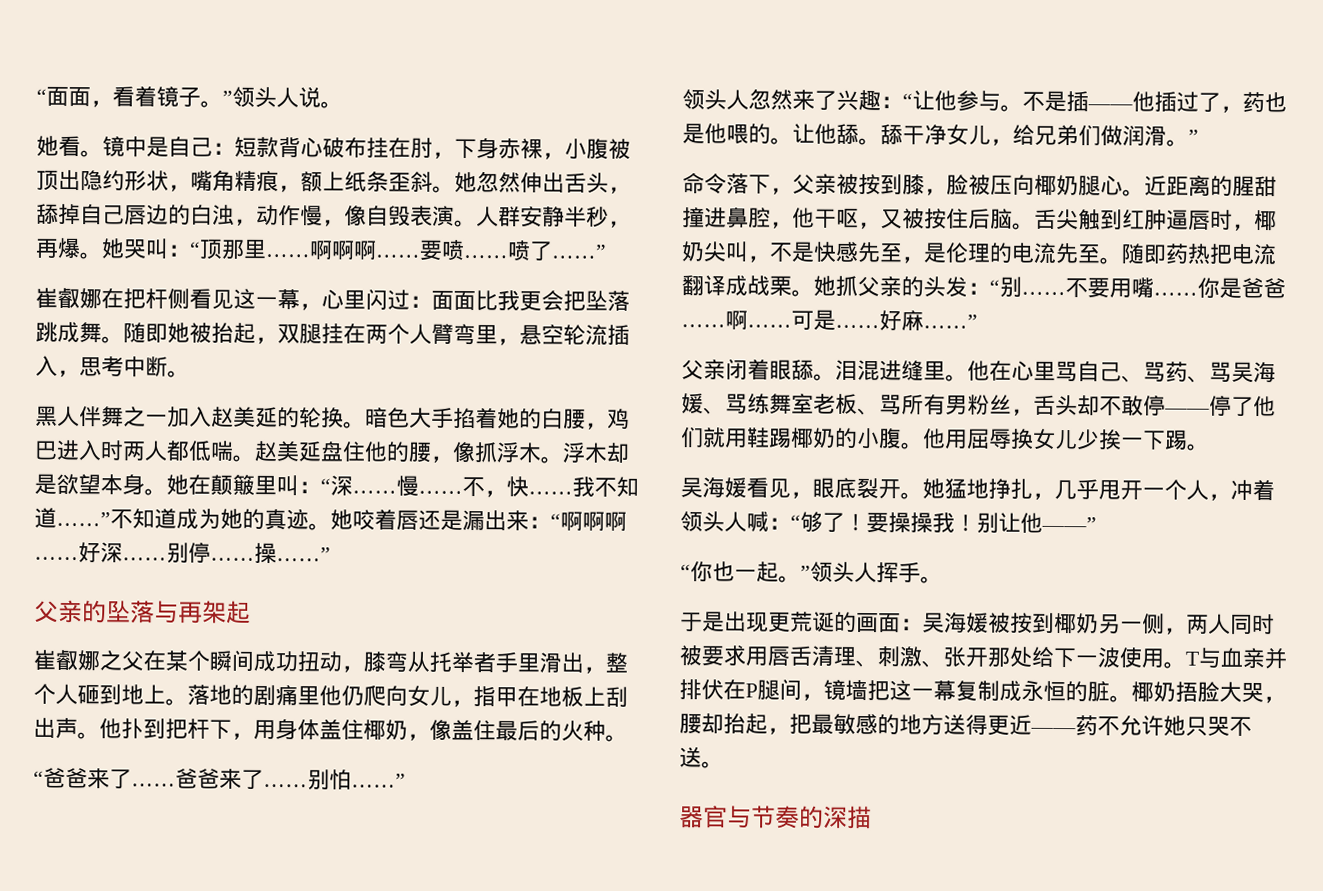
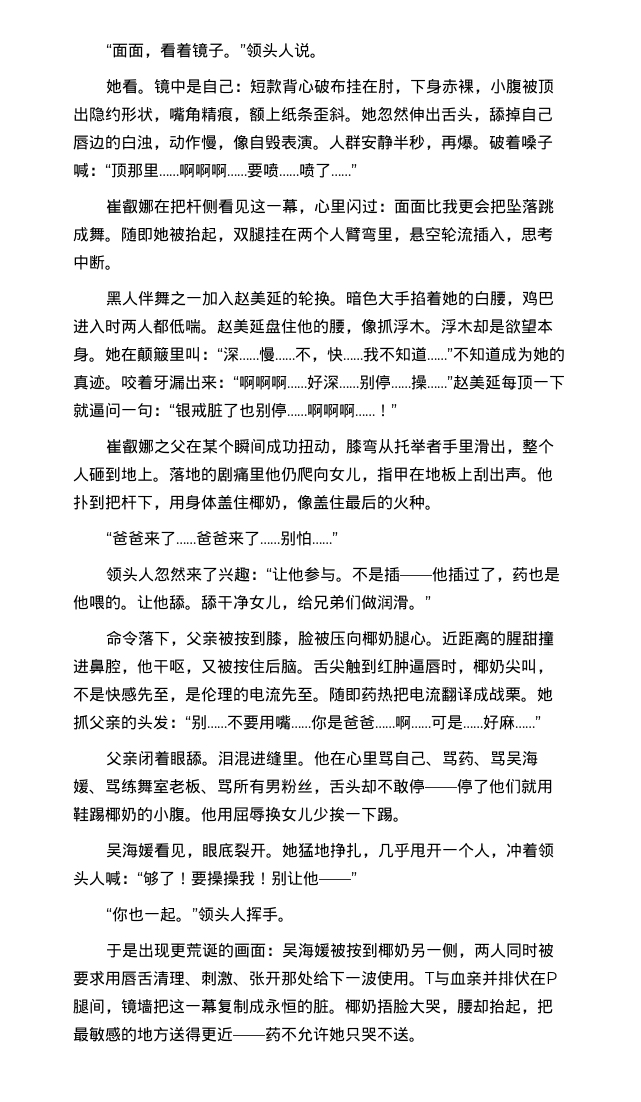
- 她哭叫：“顶那里……
+ 破着嗓子喊：“顶那里……
- 她咬着唇还是漏出来：“啊啊啊……
+ 咬着牙漏出来：“啊啊啊……
- 操……”
- 父亲的坠落与再架起
+ 操……”赵美延每顶一下就逼问一句：“银戒脏了也别停……啊啊啊……！”
- 器官与节奏的深描

